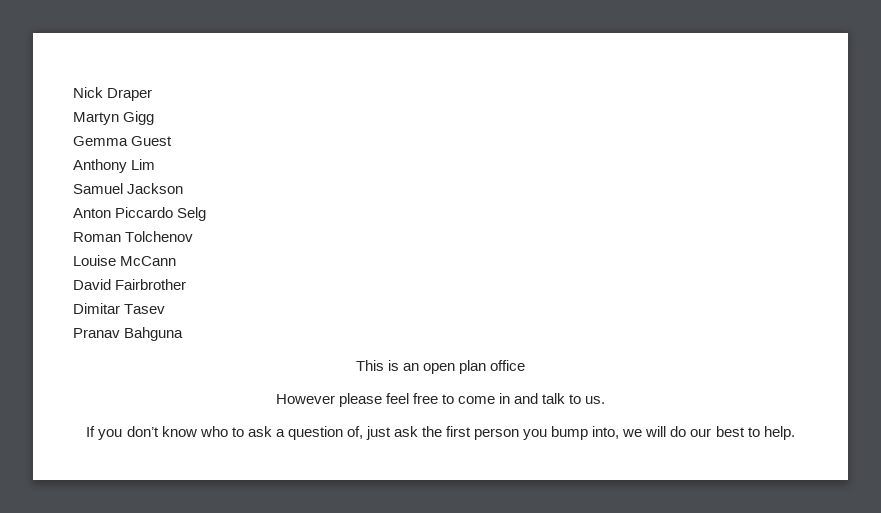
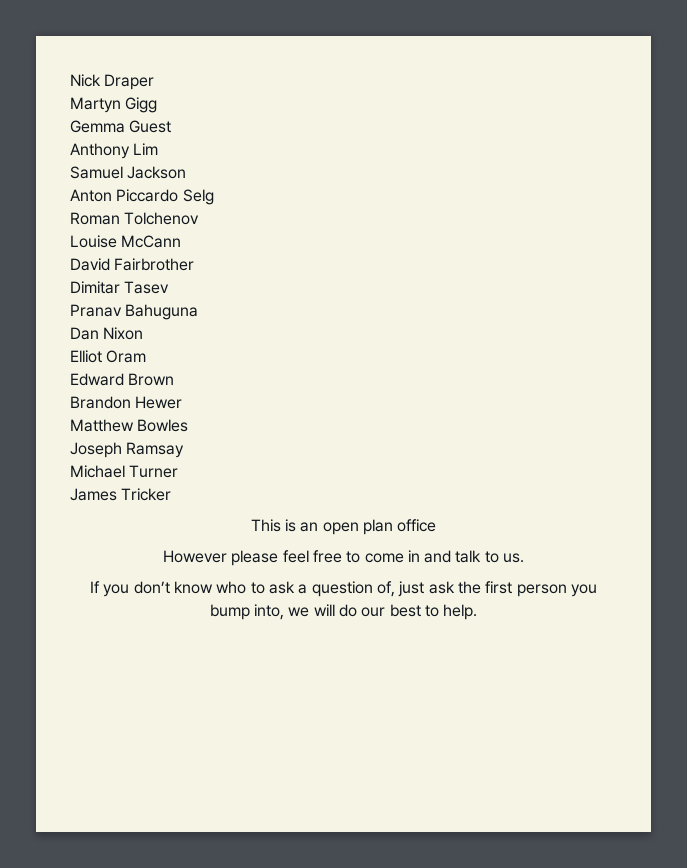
- Pranav Bahguna
+ Pranav Bahuguna
+ Dan Nixon
+ Elliot Oram
+ Edward Brown
+ Brandon Hewer
+ Matthew Bowles
+ Joseph Ramsay
+ Michael Turner
+ James Tricker

